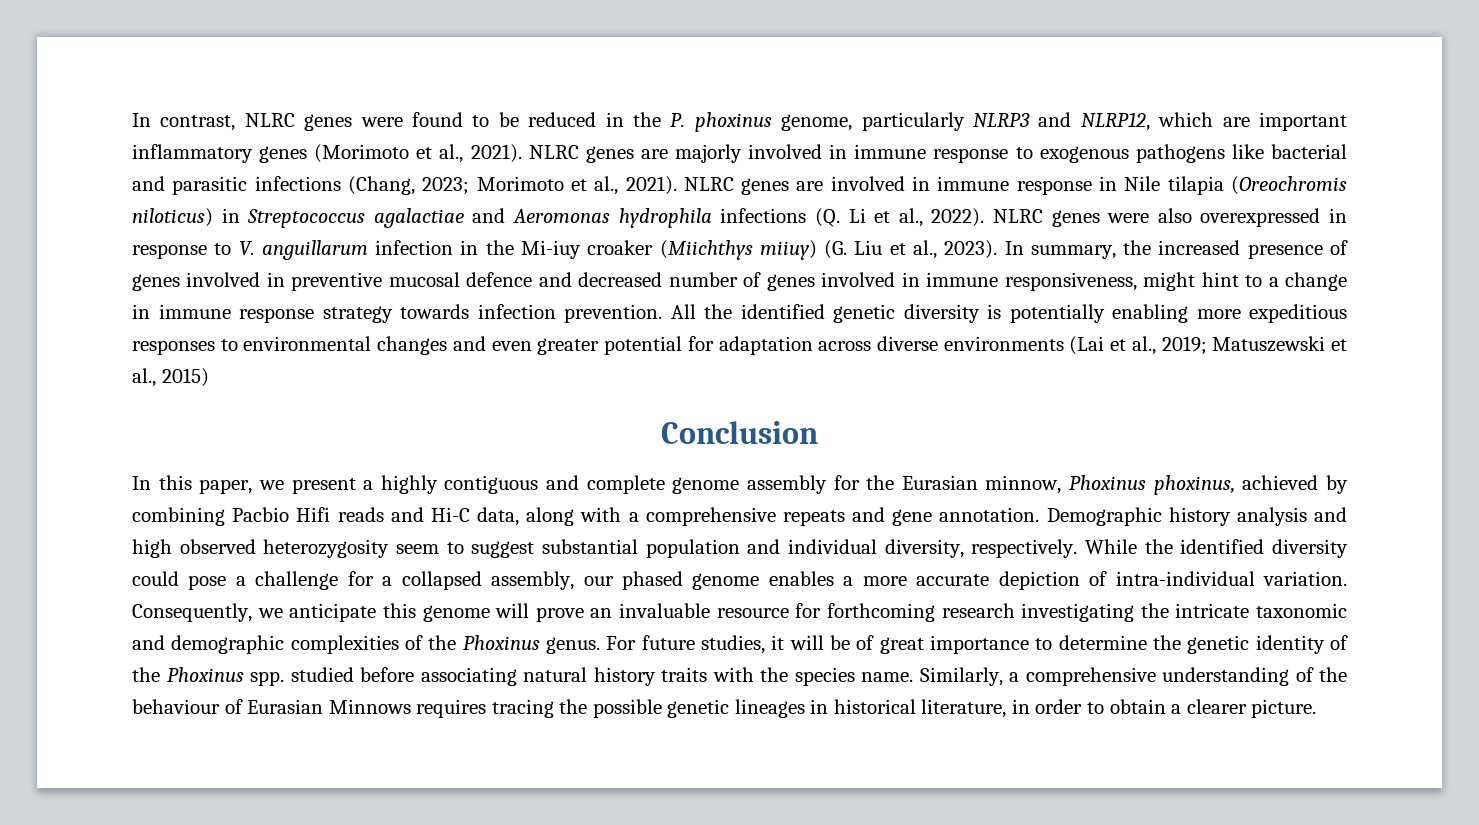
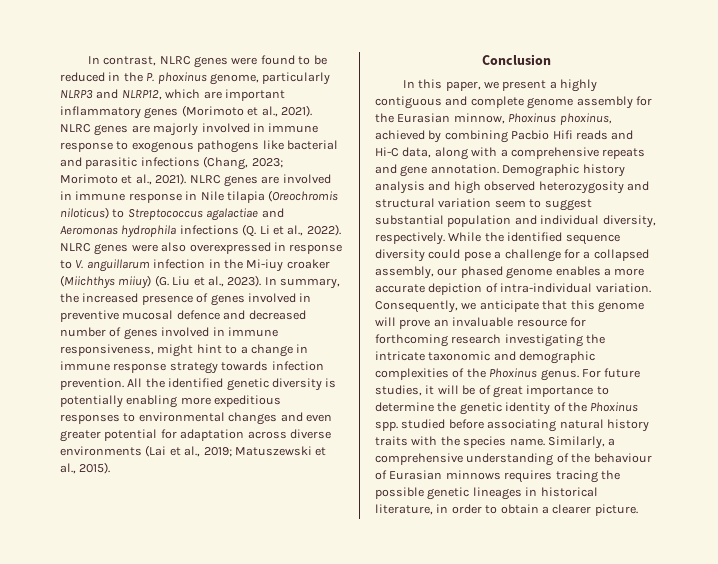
- NLRC genes are involved in immune response in Nile tilapia (Oreochromis niloticus) in Streptococcus agalactiae and Aeromonas hydrophila infections (Q. Li et al., 2022).
+ NLRC genes are involved in immune response in Nile tilapia (Oreochromis niloticus) to Streptococcus agalactiae and Aeromonas hydrophila infections (Q. Li et al., 2022).
- All the identified genetic diversity is potentially enabling more expeditious responses to environmental changes and even greater potential for adaptation across diverse environments (Lai et al., 2019; Matuszewski et al., 2015)
+ All the identified genetic diversity is potentially enabling more expeditious responses to environmental changes and even greater potential for adaptation across diverse environments (Lai et al., 2019; Matuszewski et al., 2015).
- Demographic history analysis and high observed heterozygosity seem to suggest substantial population and individual diversity, respectively.
+ Demographic history analysis and high observed heterozygosity and structural variation seem to suggest substantial population and individual diversity, respectively.
- While the identified diversity could pose a challenge for a collapsed assembly, our phased genome enables a more accurate depiction of intra-individual variation.
+ While the identified sequence diversity could pose a challenge for a collapsed assembly, our phased genome enables a more accurate depiction of intra-individual variation.
- Consequently, we anticipate this genome will prove an invaluable resource for forthcoming research investigating the intricate taxonomic and demographic complexities of the Phoxinus genus.
+ Consequently, we anticipate that this genome will prove an invaluable resource for forthcoming research investigating the intricate taxonomic and demographic complexities of the Phoxinus genus.
- Similarly, a comprehensive understanding of the behaviour of Eurasian Minnows requires tracing the possible genetic lineages in historical literature, in order to obtain a clearer picture.
+ Similarly, a comprehensive understanding of the behaviour of Eurasian minnows requires tracing the possible genetic lineages in historical literature, in order to obtain a clearer picture.

